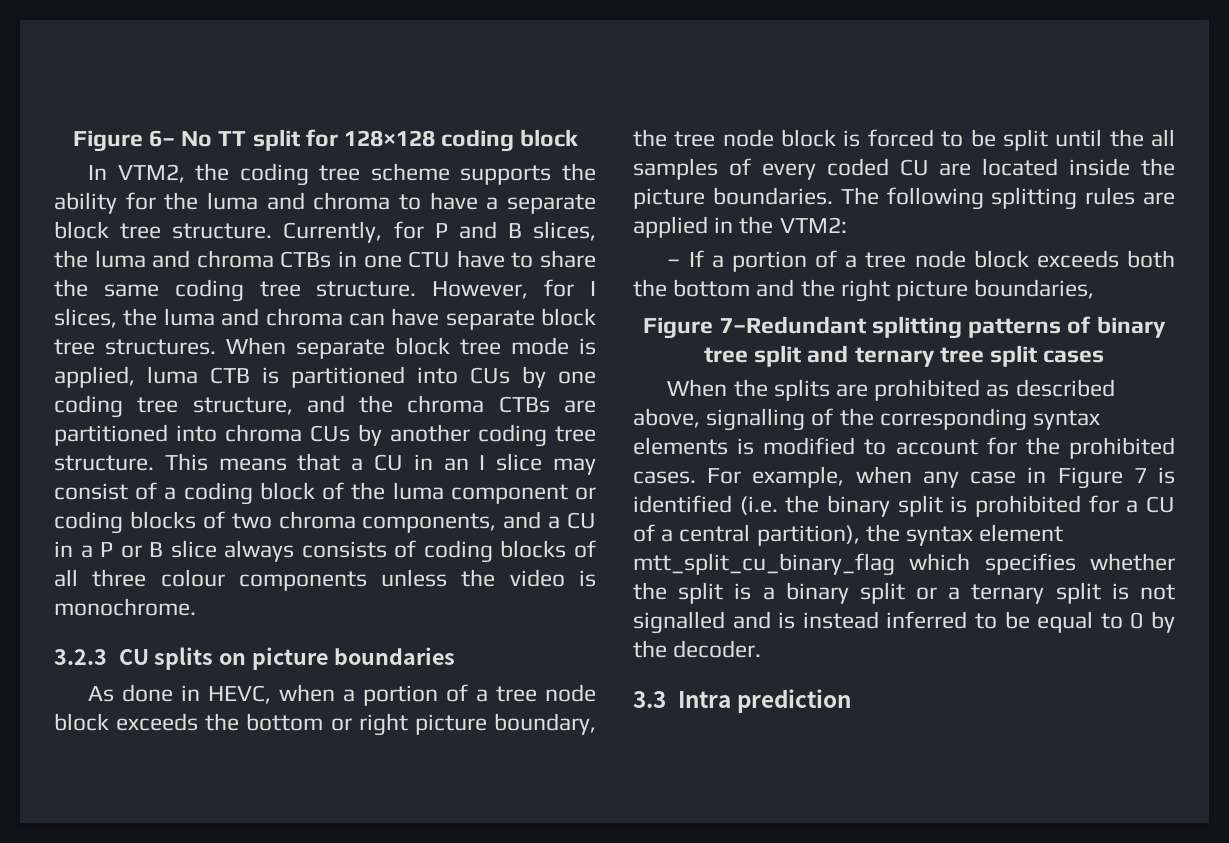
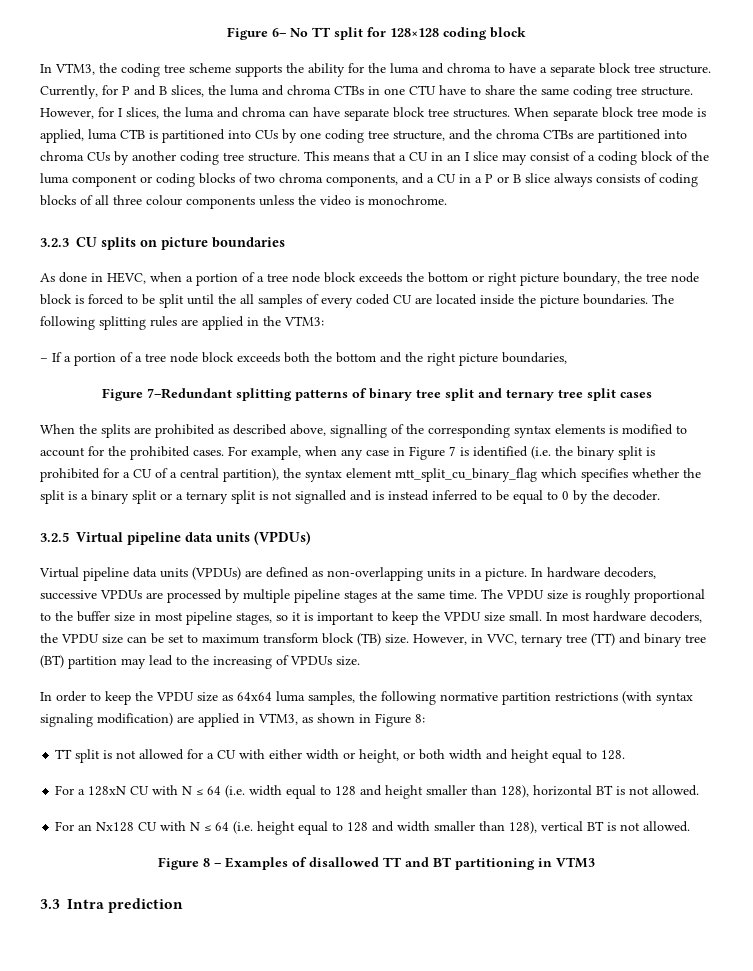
- In VTM2, the coding tree scheme supports the ability for the luma and chroma to have a separate block tree structure.
+ In VTM3, the coding tree scheme supports the ability for the luma and chroma to have a separate block tree structure.
- The following splitting rules are applied in the VTM2:
+ The following splitting rules are applied in the VTM3:
+ 3.2.5 Virtual pipeline data units (VPDUs)
+ Virtual pipeline data units (VPDUs) are defined as non-overlapping units in a picture. In hardware decoders, successive VPDUs are processed by multiple pipeline stages at the same time. The VPDU size is roughly proportional to the buffer size in most pipeline stages, so it is important to keep the VPDU size small. In most hardware decoders, the VPDU size can be set to maximum transform block (TB) size. However, in VVC, ternary tree (TT) and binary tree (BT) partition may lead to the increasing of VPDUs size.
+ In order to keep the VPDU size as 64x64 luma samples, the following normative partition restrictions (with syntax signaling modification) are applied in VTM3, as shown in Figure 8:
+ TT split is not allowed for a CU with either width or height, or both width and height equal to 128.
+ For a 128xN CU with N ≤ 64 (i.e. width equal to 128 and height smaller than 128), horizontal BT is not allowed.
+ For an Nx128 CU with N ≤ 64 (i.e. height equal to 128 and width smaller than 128), vertical BT is not allowed.
+ Figure 8 – Examples of disallowed TT and BT partitioning in VTM3

